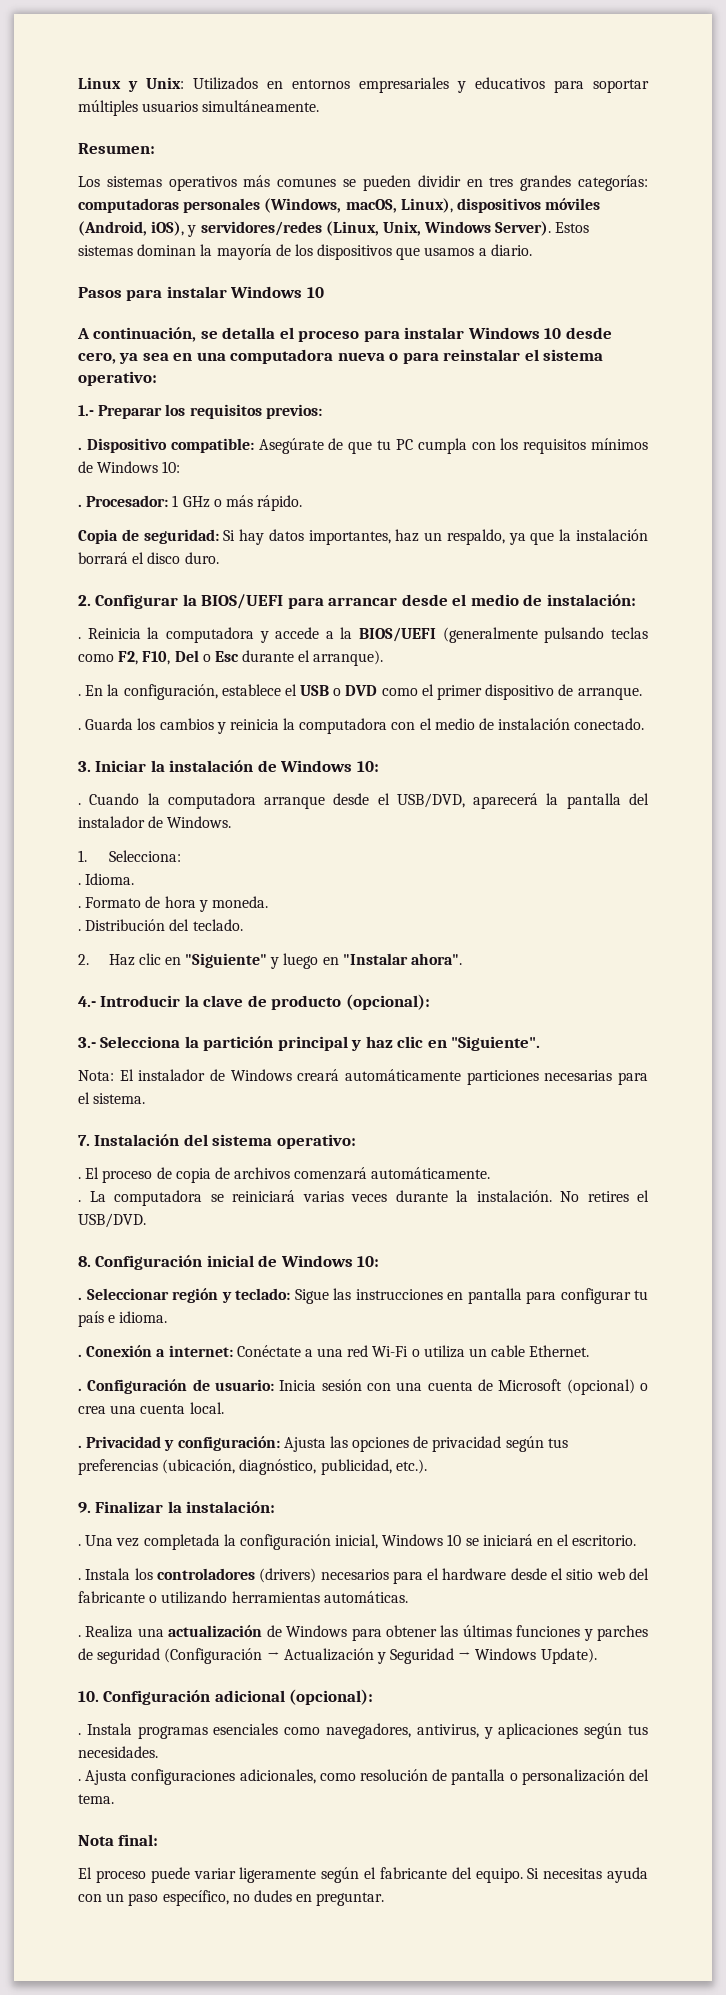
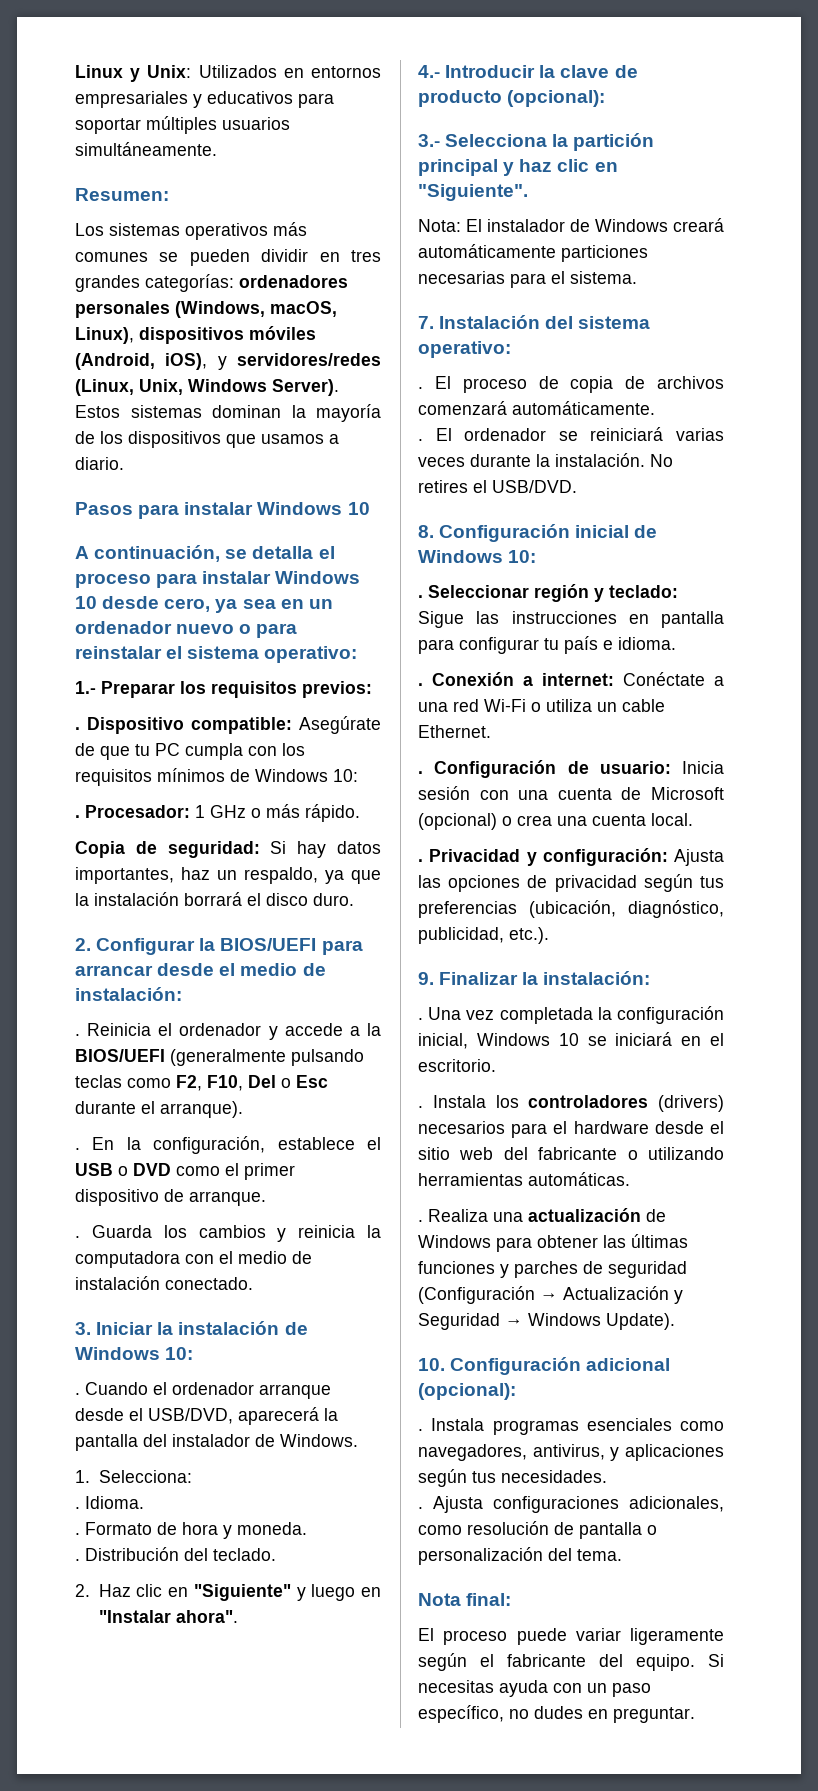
- Los sistemas operativos más comunes se pueden dividir en tres grandes categorías: computadoras personales (Windows, macOS, Linux), dispositivos móviles (Android, iOS), y servidores/redes (Linux, Unix, Windows Server).
+ Los sistemas operativos más comunes se pueden dividir en tres grandes categorías: ordenadores personales (Windows, macOS, Linux), dispositivos móviles (Android, iOS), y servidores/redes (Linux, Unix, Windows Server).
- A continuación, se detalla el proceso para instalar Windows 10 desde cero, ya sea en una computadora nueva o para reinstalar el sistema operativo:
+ A continuación, se detalla el proceso para instalar Windows 10 desde cero, ya sea en un ordenador nuevo o para reinstalar el sistema operativo:
- Reinicia la computadora y accede a la BIOS/UEFI (generalmente pulsando teclas como F2, F10, Del o Esc durante el arranque).
+ Reinicia el ordenador y accede a la BIOS/UEFI (generalmente pulsando teclas como F2, F10, Del o Esc durante el arranque).
- Cuando la computadora arranque desde el USB/DVD, aparecerá la pantalla del instalador de Windows.
+ Cuando el ordenador arranque desde el USB/DVD, aparecerá la pantalla del instalador de Windows.
- La computadora se reiniciará varias veces durante la instalación.
+ El ordenador se reiniciará varias veces durante la instalación.

